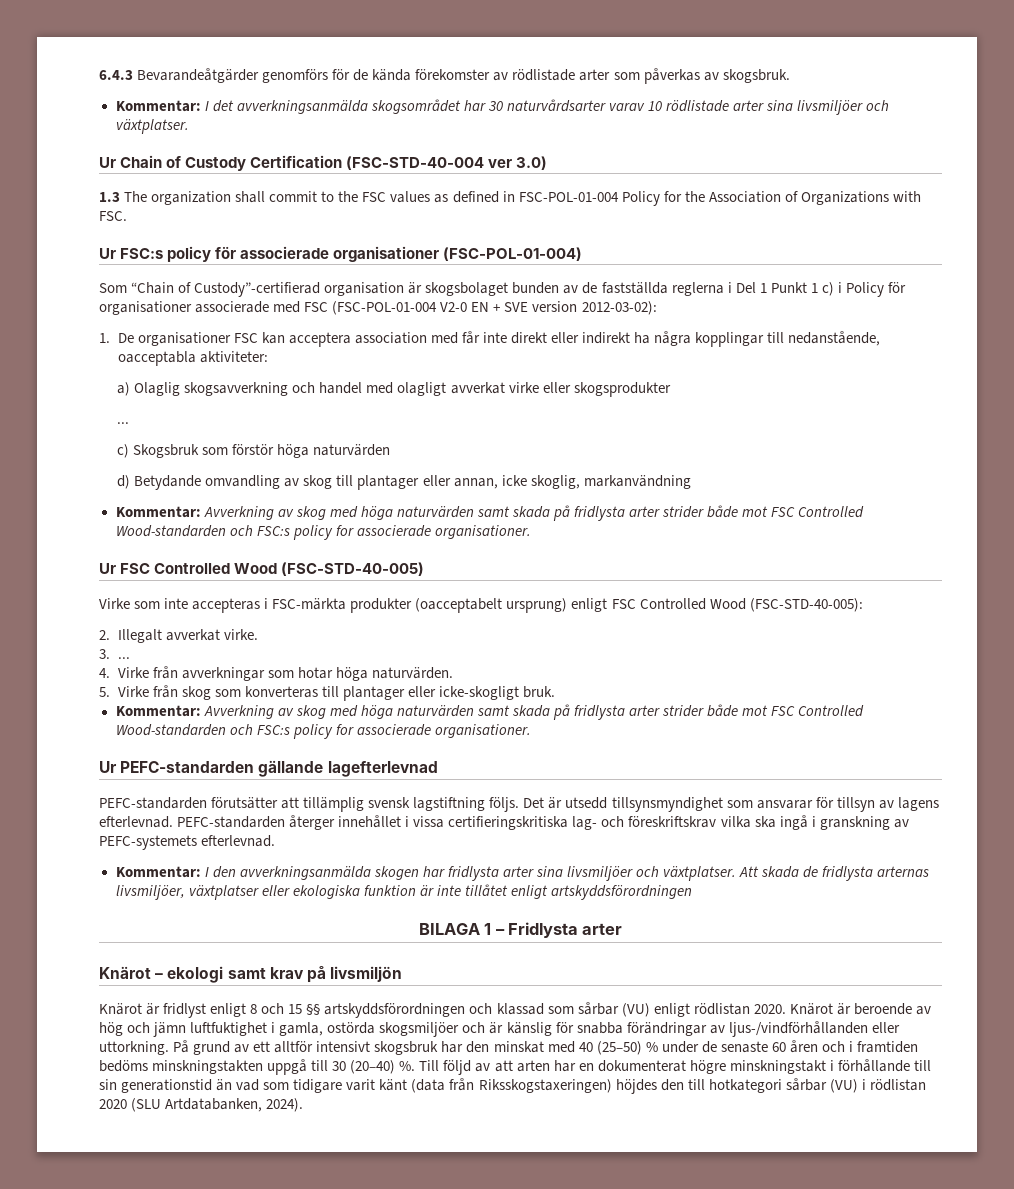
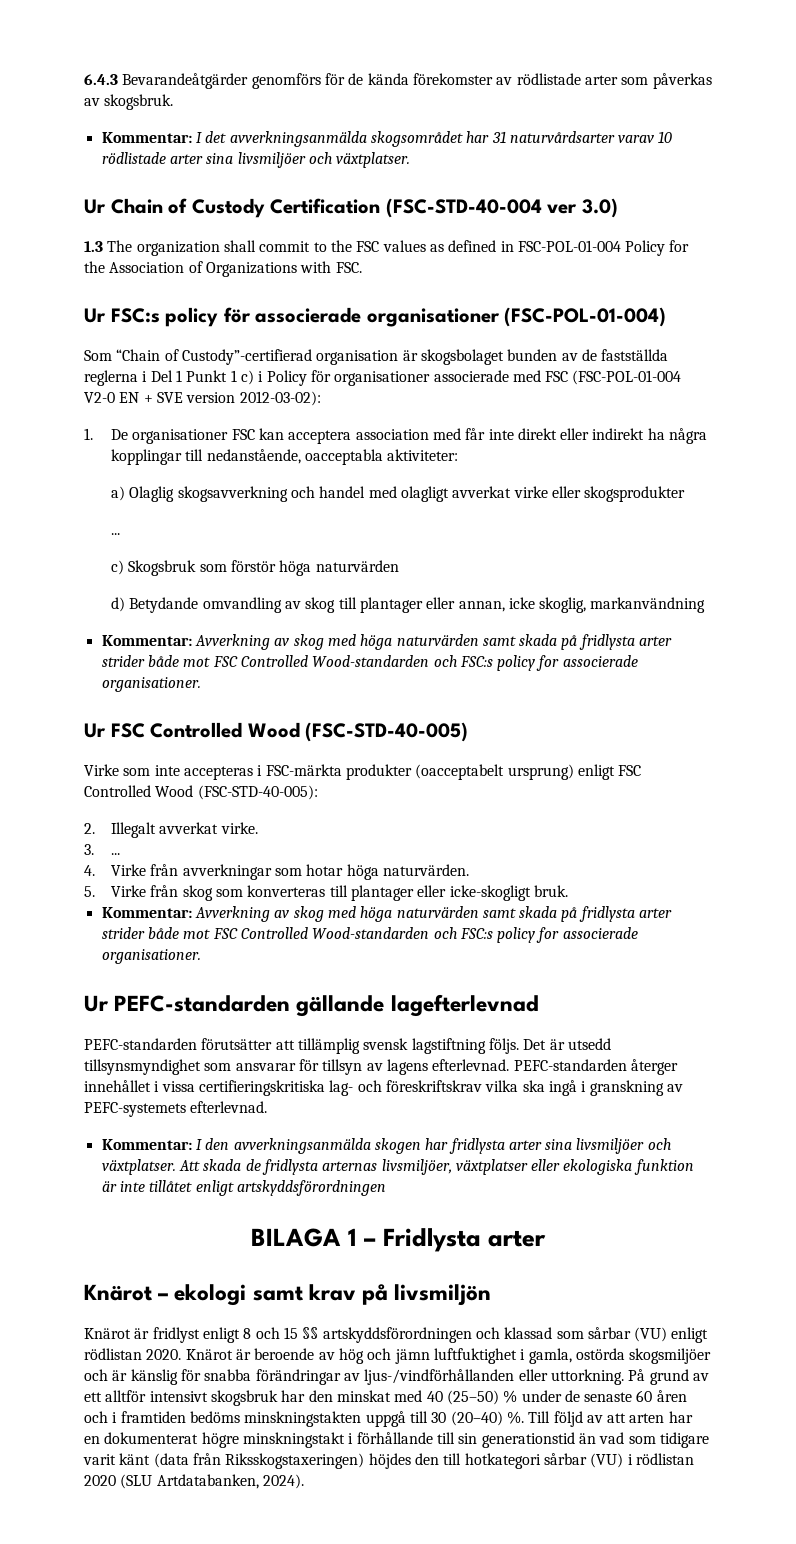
- Kommentar: I det avverkningsanmälda skogsområdet har 30 naturvårdsarter varav 10 rödlistade arter sina livsmiljöer och växtplatser.
+ Kommentar: I det avverkningsanmälda skogsområdet har 31 naturvårdsarter varav 10 rödlistade arter sina livsmiljöer och växtplatser.

